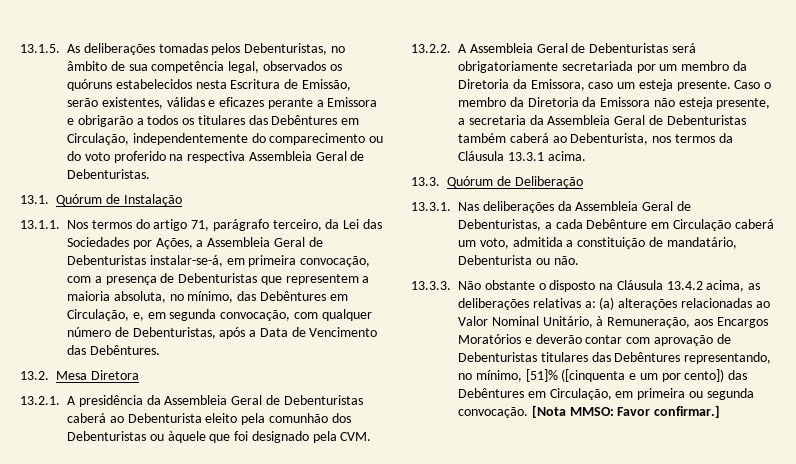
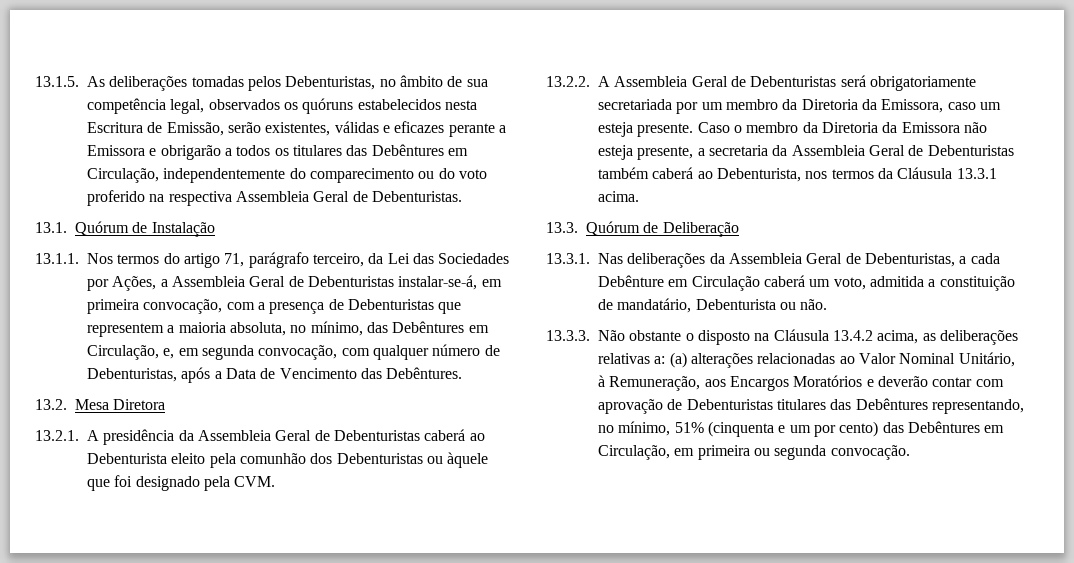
- 13.3.3. Não obstante o disposto na Cláusula 13.4.2 acima, as deliberações relativas a: (a) alterações relacionadas ao Valor Nominal Unitário, à Remuneração, aos Encargos Moratórios e deverão contar com aprovação de Debenturistas titulares das Debêntures representando, no mínimo, [51]% ([cinquenta e um por cento]) das Debêntures em Circulação, em primeira ou segunda convocação. [Nota MMSO: Favor confirmar.]
+ 13.3.3. Não obstante o disposto na Cláusula 13.4.2 acima, as deliberações relativas a: (a) alterações relacionadas ao Valor Nominal Unitário, à Remuneração, aos Encargos Moratórios e deverão contar com aprovação de Debenturistas titulares das Debêntures representando, no mínimo, 51% (cinquenta e um por cento) das Debêntures em Circulação, em primeira ou segunda convocação.

